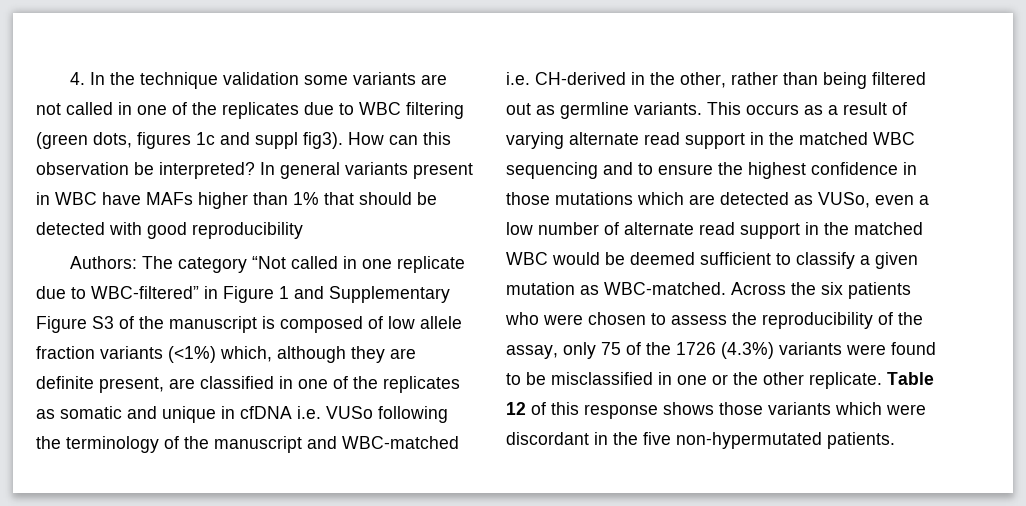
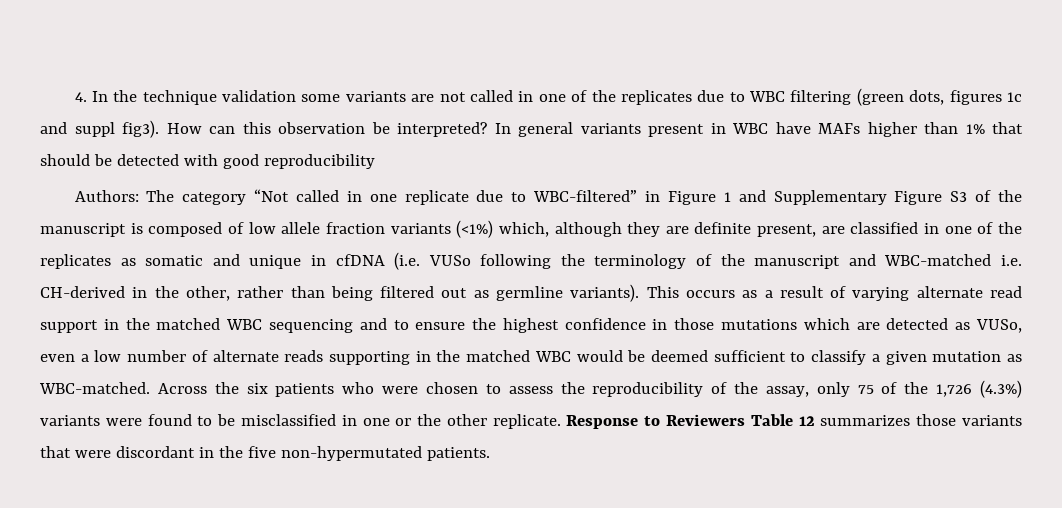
- The category “Not called in one replicate due to WBC-filtered” in Figure 1 and Supplementary Figure S3 of the manuscript is composed of low allele fraction variants (<1%) which, although they are definite present, are classified in one of the replicates as somatic and unique in cfDNA i.e. VUSo following the terminology of the manuscript and WBC-matched i.e. CH-derived in the other, rather than being filtered out as germline variants.
+ The category “Not called in one replicate due to WBC-filtered” in Figure 1 and Supplementary Figure S3 of the manuscript is composed of low allele fraction variants (<1%) which, although they are definite present, are classified in one of the replicates as somatic and unique in cfDNA (i.e. VUSo following the terminology of the manuscript and WBC-matched i.e. CH-derived in the other, rather than being filtered out as germline variants).
- This occurs as a result of varying alternate read support in the matched WBC sequencing and to ensure the highest confidence in those mutations which are detected as VUSo, even a low number of alternate read support in the matched WBC would be deemed sufficient to classify a given mutation as WBC-matched.
+ This occurs as a result of varying alternate read support in the matched WBC sequencing and to ensure the highest confidence in those mutations which are detected as VUSo, even a low number of alternate reads supporting in the matched WBC would be deemed sufficient to classify a given mutation as WBC-matched.
- Across the six patients who were chosen to assess the reproducibility of the assay, only 75 of the 1726 (4.3%) variants were found to be misclassified in one or the other replicate.
+ Across the six patients who were chosen to assess the reproducibility of the assay, only 75 of the 1,726 (4.3%) variants were found to be misclassified in one or the other replicate.
- Table 12 of this response shows those variants which were discordant in the five non-hypermutated patients.
+ Response to Reviewers Table 12 summarizes those variants that were discordant in the five non-hypermutated patients.

